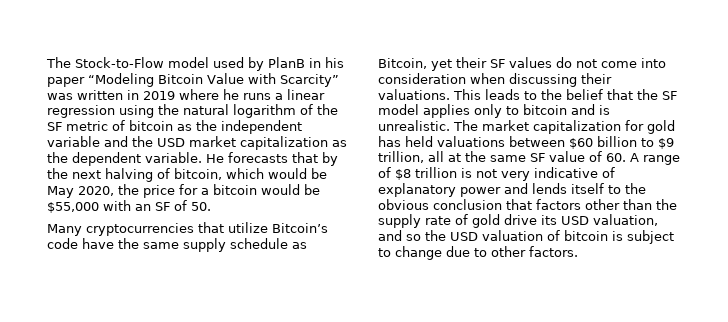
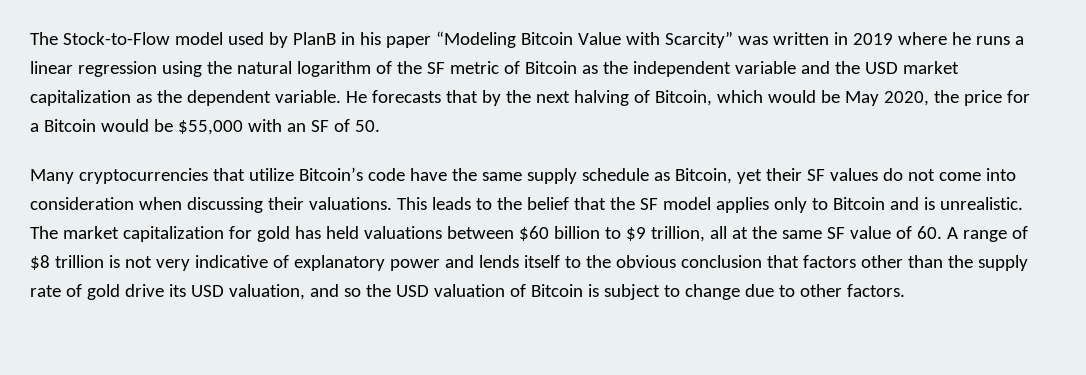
- The Stock-to-Flow model used by PlanB in his paper “Modeling Bitcoin Value with Scarcity” was written in 2019 where he runs a linear regression using the natural logarithm of the SF metric of bitcoin as the independent variable and the USD market capitalization as the dependent variable.
+ The Stock-to-Flow model used by PlanB in his paper “Modeling Bitcoin Value with Scarcity” was written in 2019 where he runs a linear regression using the natural logarithm of the SF metric of Bitcoin as the independent variable and the USD market capitalization as the dependent variable.
- He forecasts that by the next halving of bitcoin, which would be May 2020, the price for a bitcoin would be $55,000 with an SF of 50.
+ He forecasts that by the next halving of Bitcoin, which would be May 2020, the price for a Bitcoin would be $55,000 with an SF of 50.
- This leads to the belief that the SF model applies only to bitcoin and is unrealistic.
+ This leads to the belief that the SF model applies only to Bitcoin and is unrealistic.
- The market capitalization for gold has held valuations between $60 billion to $9 trillion, all at the same SF value of 60. A range of $8 trillion is not very indicative of explanatory power and lends itself to the obvious conclusion that factors other than the supply rate of gold drive its USD valuation, and so the USD valuation of bitcoin is subject to change due to other factors.
+ The market capitalization for gold has held valuations between $60 billion to $9 trillion, all at the same SF value of 60. A range of $8 trillion is not very indicative of explanatory power and lends itself to the obvious conclusion that factors other than the supply rate of gold drive its USD valuation, and so the USD valuation of Bitcoin is subject to change due to other factors.

